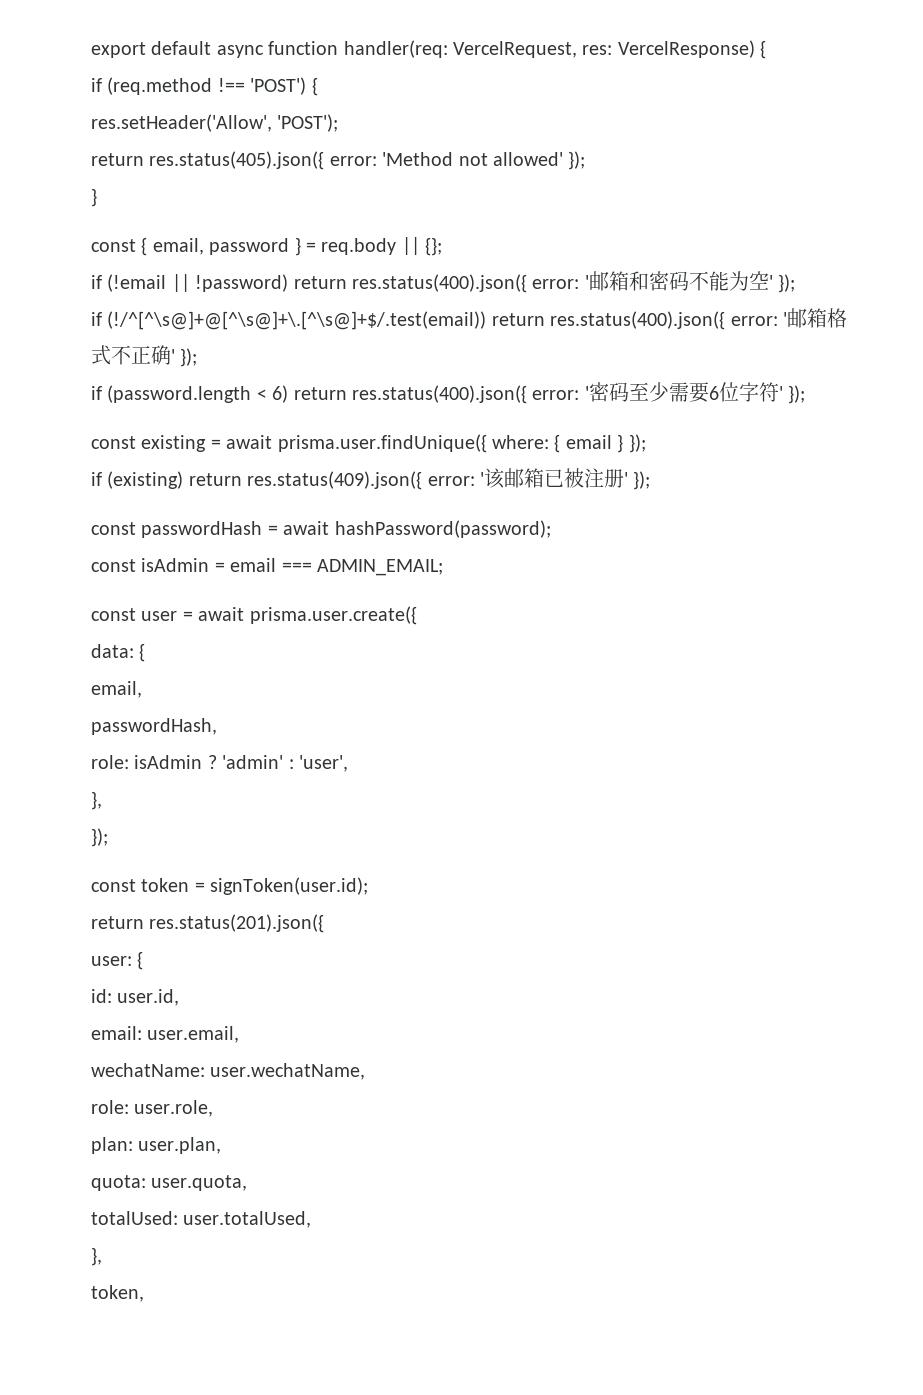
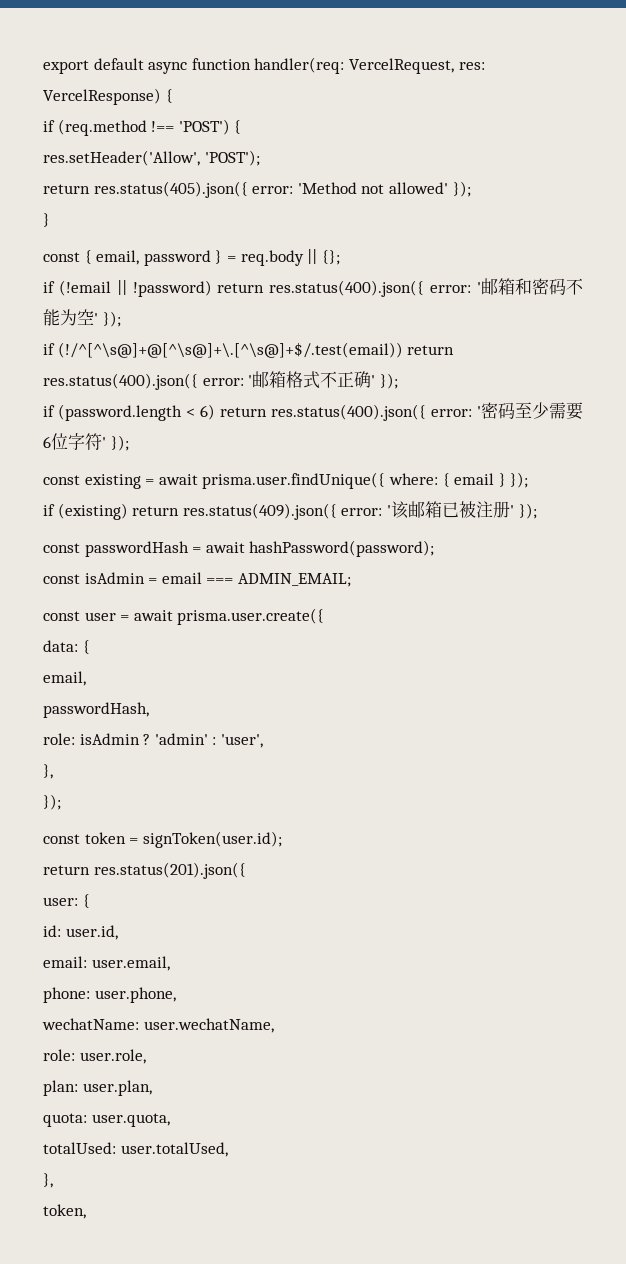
+ phone: user.phone,

